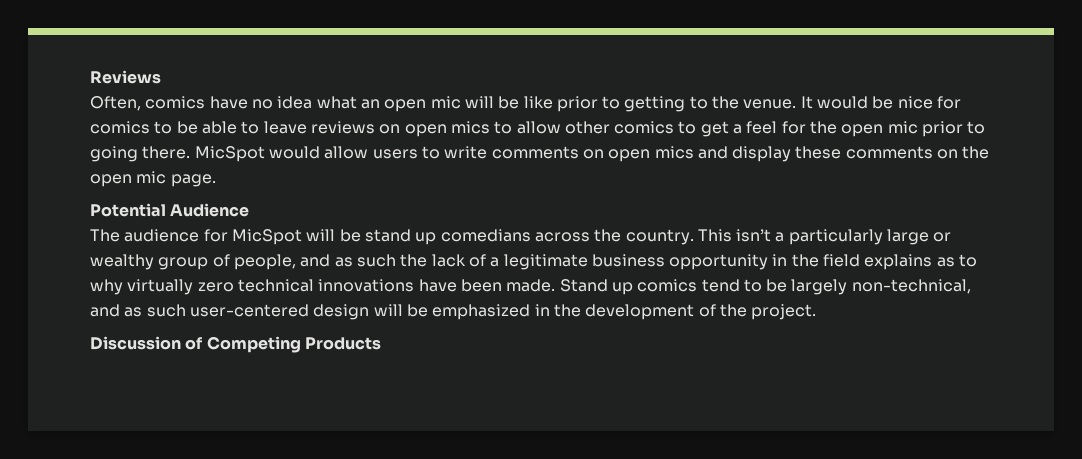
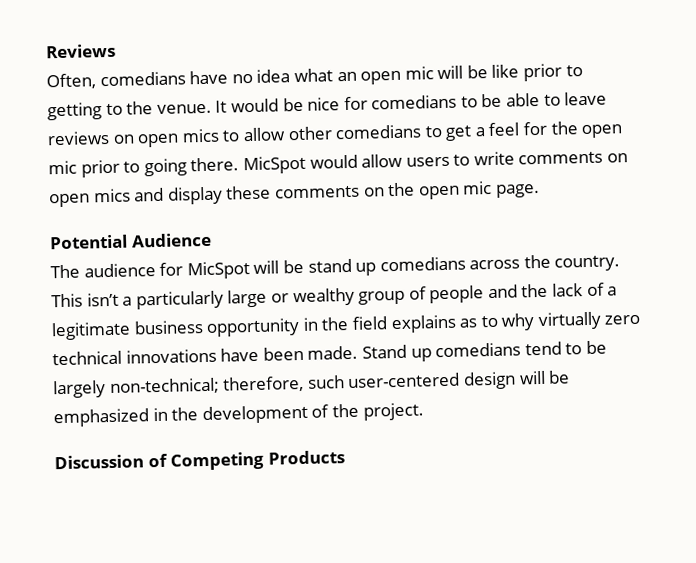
- Often, comics have no idea what an open mic will be like prior to getting to the venue.
+ Often, comedians have no idea what an open mic will be like prior to getting to the venue.
- It would be nice for comics to be able to leave reviews on open mics to allow other comics to get a feel for the open mic prior to going there.
+ It would be nice for comedians to be able to leave reviews on open mics to allow other comedians to get a feel for the open mic prior to going there.
- This isn’t a particularly large or wealthy group of people, and as such the lack of a legitimate business opportunity in the field explains as to why virtually zero technical innovations have been made.
+ This isn’t a particularly large or wealthy group of people and the lack of a legitimate business opportunity in the field explains as to why virtually zero technical innovations have been made.
- Stand up comics tend to be largely non-technical, and as such user-centered design will be emphasized in the development of the project.
+ Stand up comedians tend to be largely non-technical; therefore, such user-centered design will be emphasized in the development of the project.

